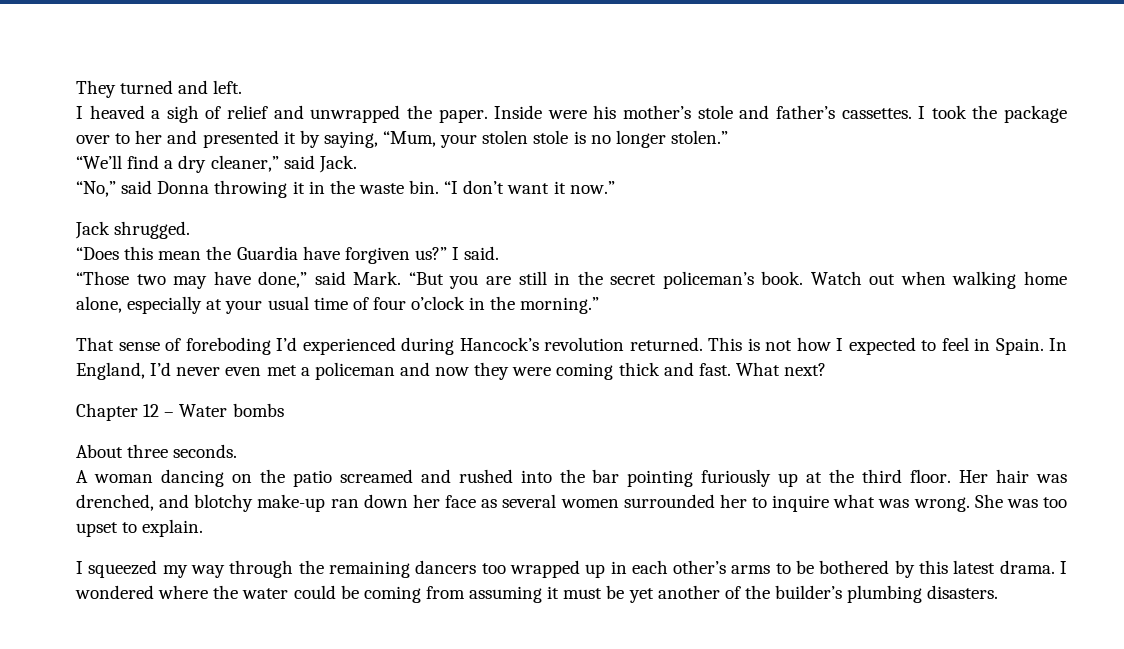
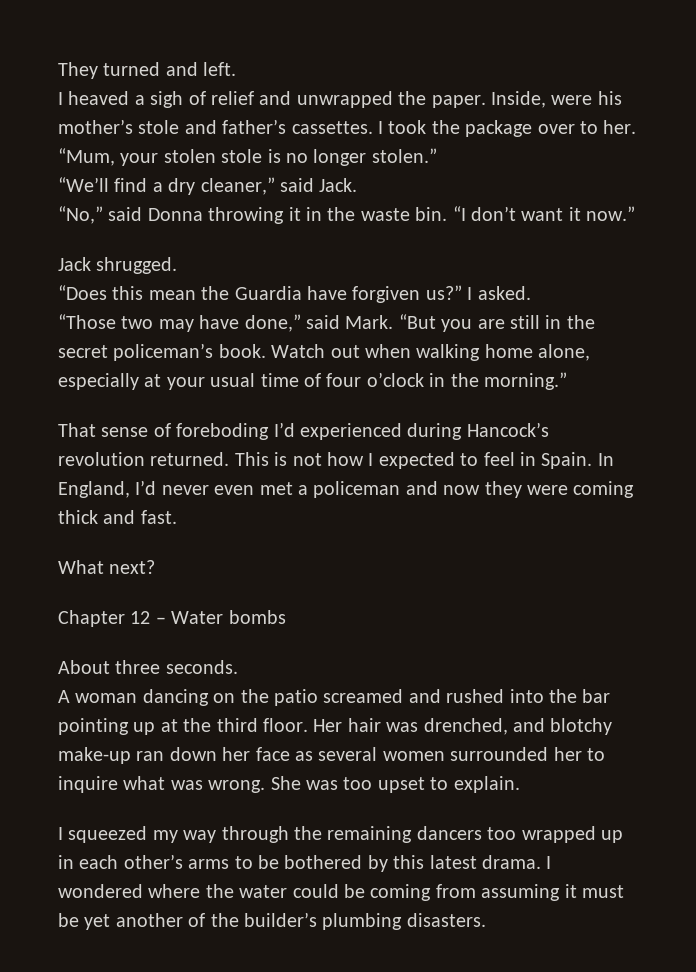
- Inside were his mother’s stole and father’s cassettes.
+ Inside, were his mother’s stole and father’s cassettes.
- I took the package over to her and presented it by saying, “Mum, your stolen stole is no longer stolen.”
+ I took the package over to her. “Mum, your stolen stole is no longer stolen.”
- I said.
+ I asked.
- In England, I’d never even met a policeman and now they were coming thick and fast. What next?
+ In England, I’d never even met a policeman and now they were coming thick and fast.
+ What next?
- A woman dancing on the patio screamed and rushed into the bar pointing furiously up at the third floor.
+ A woman dancing on the patio screamed and rushed into the bar pointing up at the third floor.

